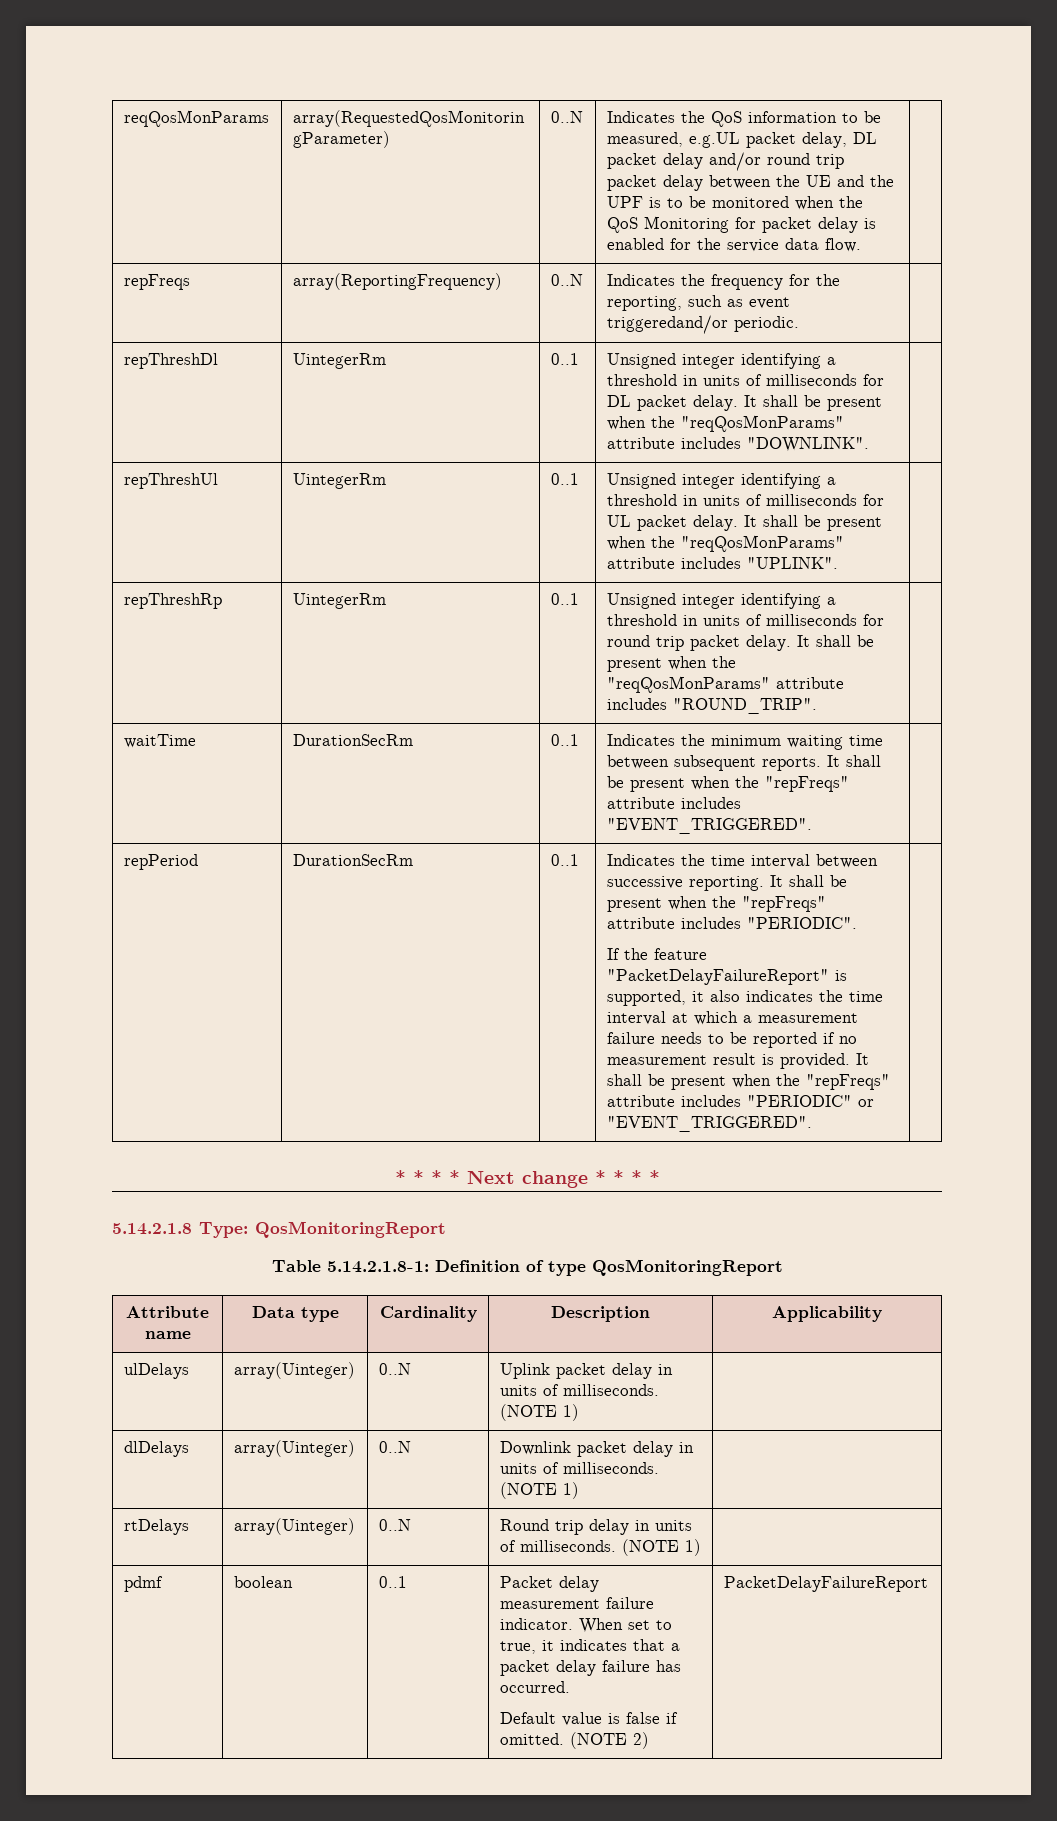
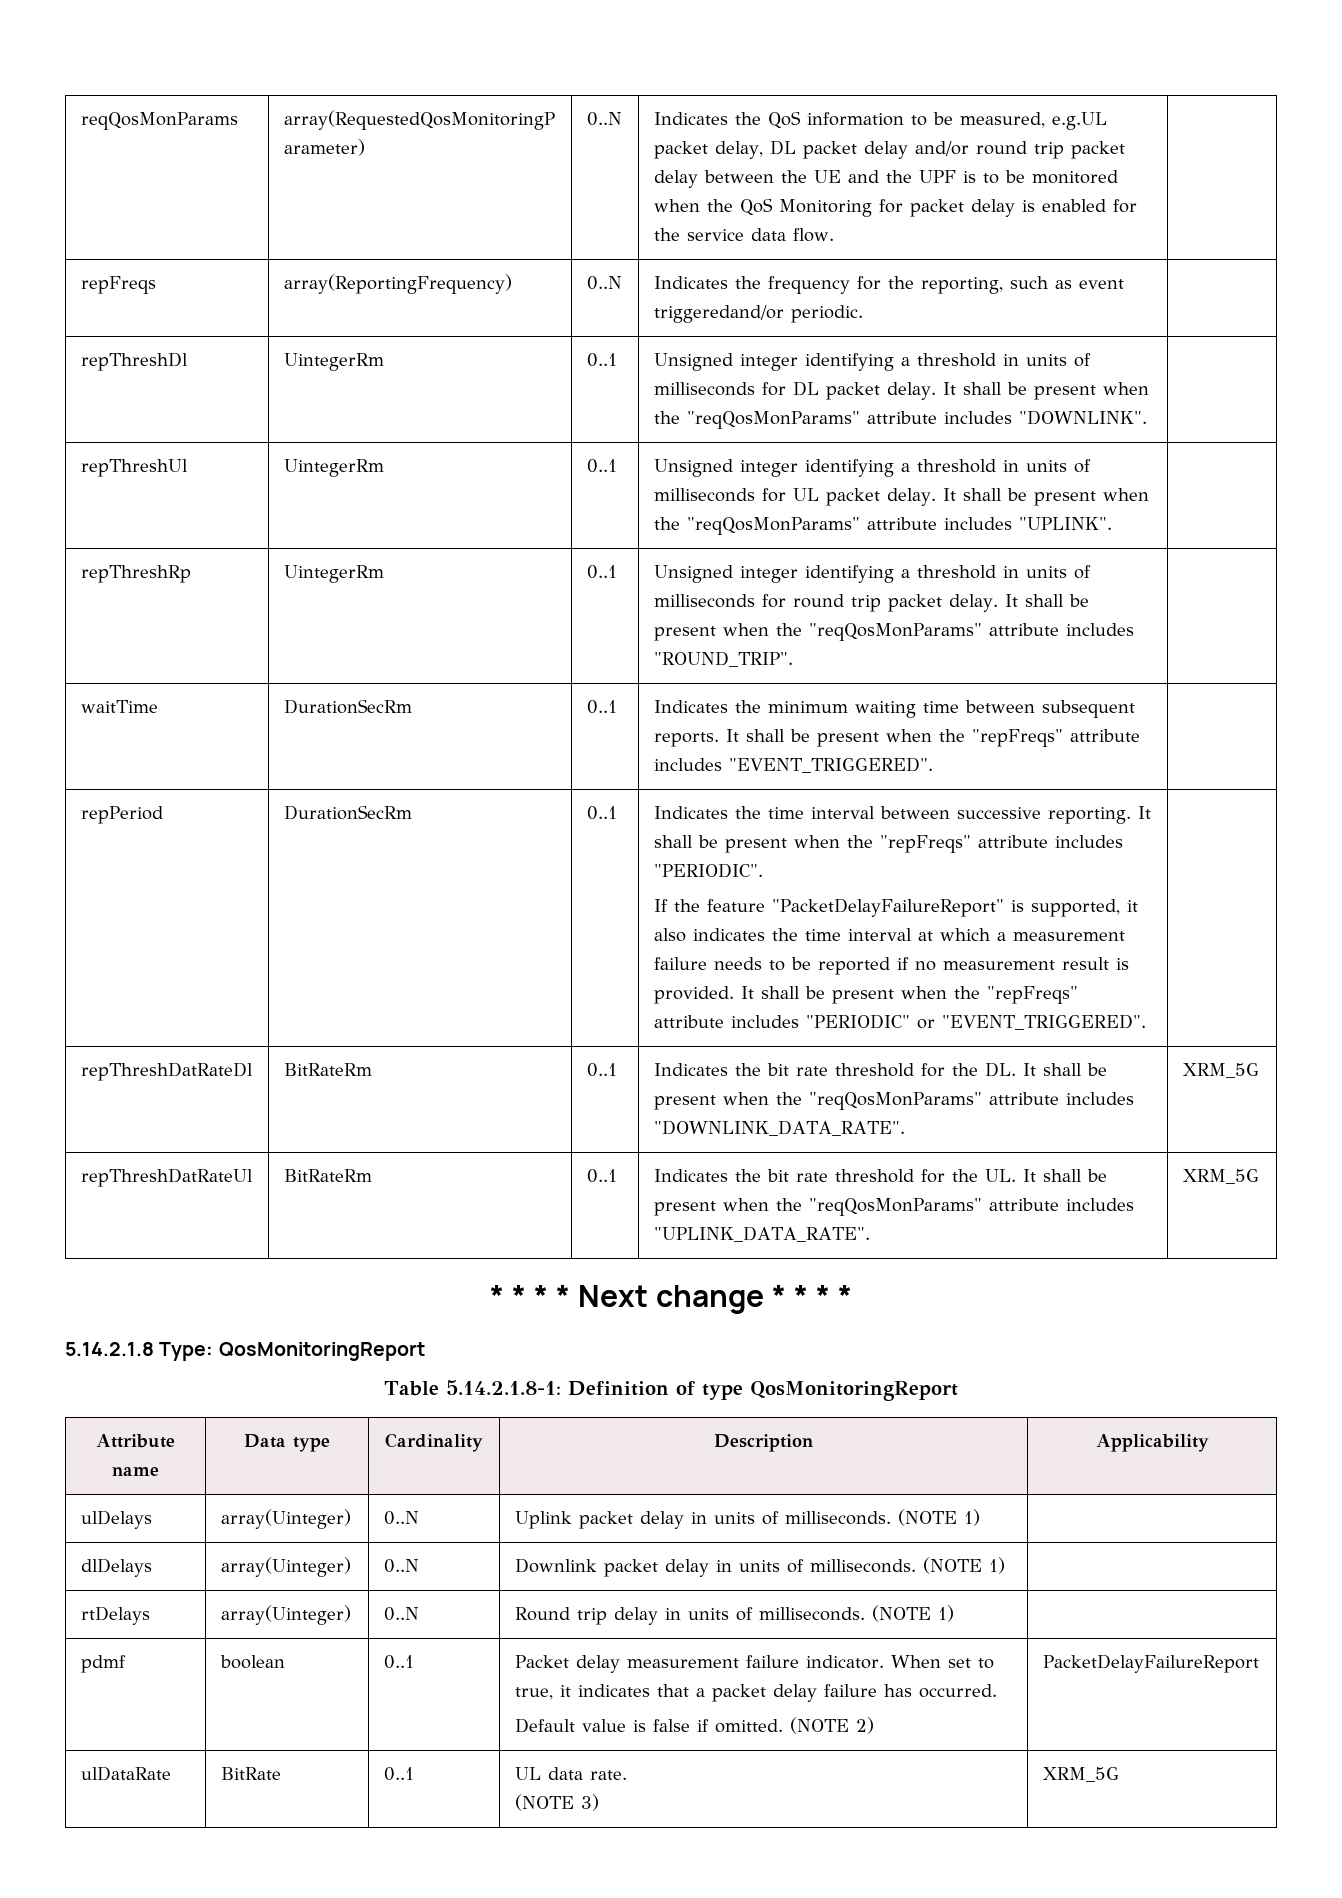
+ repThreshDatRateDl | BitRateRm | 0..1 | Indicates the bit rate threshold for the DL. It shall be present when the "reqQosMonParams" attribute includes "DOWNLINK_DATA_RATE". | XRM_5G
+ repThreshDatRateUl | BitRateRm | 0..1 | Indicates the bit rate threshold for the UL. It shall be present when the "reqQosMonParams" attribute includes "UPLINK_DATA_RATE". | XRM_5G
+ ulDataRate | BitRate | 0..1 | UL data rate.
+ (NOTE 3) | XRM_5G

